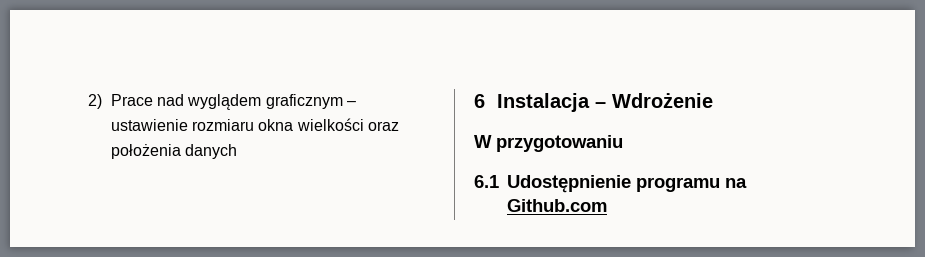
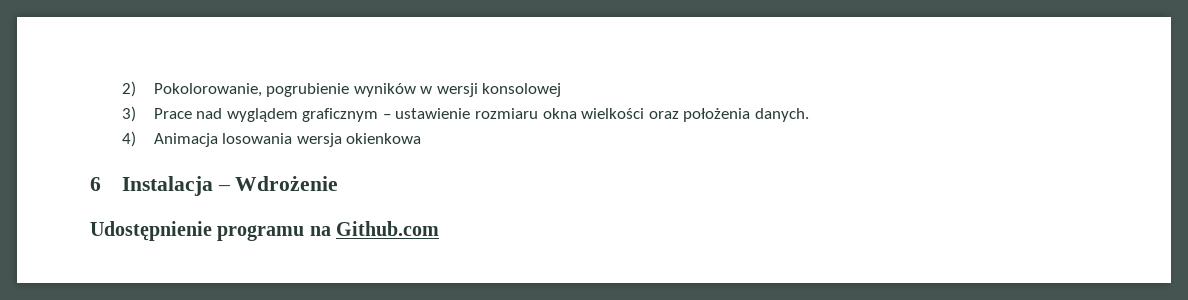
- 2) Prace nad wyglądem graficznym – ustawienie rozmiaru okna wielkości oraz położenia danych
+ 2) Pokolorowanie, pogrubienie wyników w wersji konsolowej
+ 3) Prace nad wyglądem graficznym – ustawienie rozmiaru okna wielkości oraz położenia danych.
+ 4) Animacja losowania wersja okienkowa
- W przygotowaniu
- 6.1 Udostępnienie programu na Github.com
+ Udostępnienie programu na Github.com

